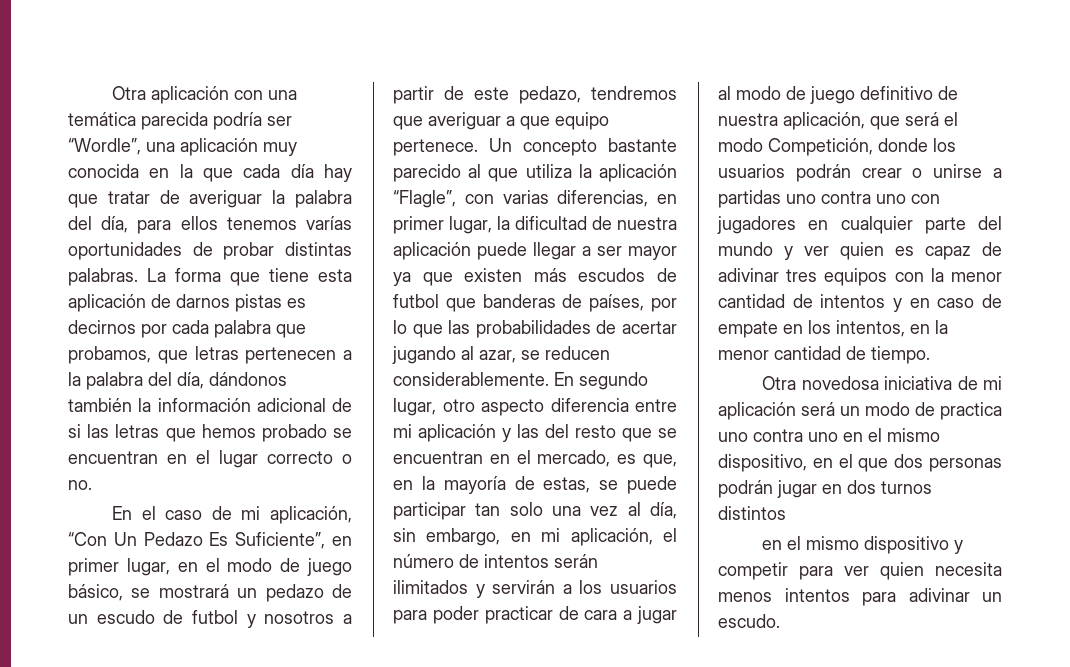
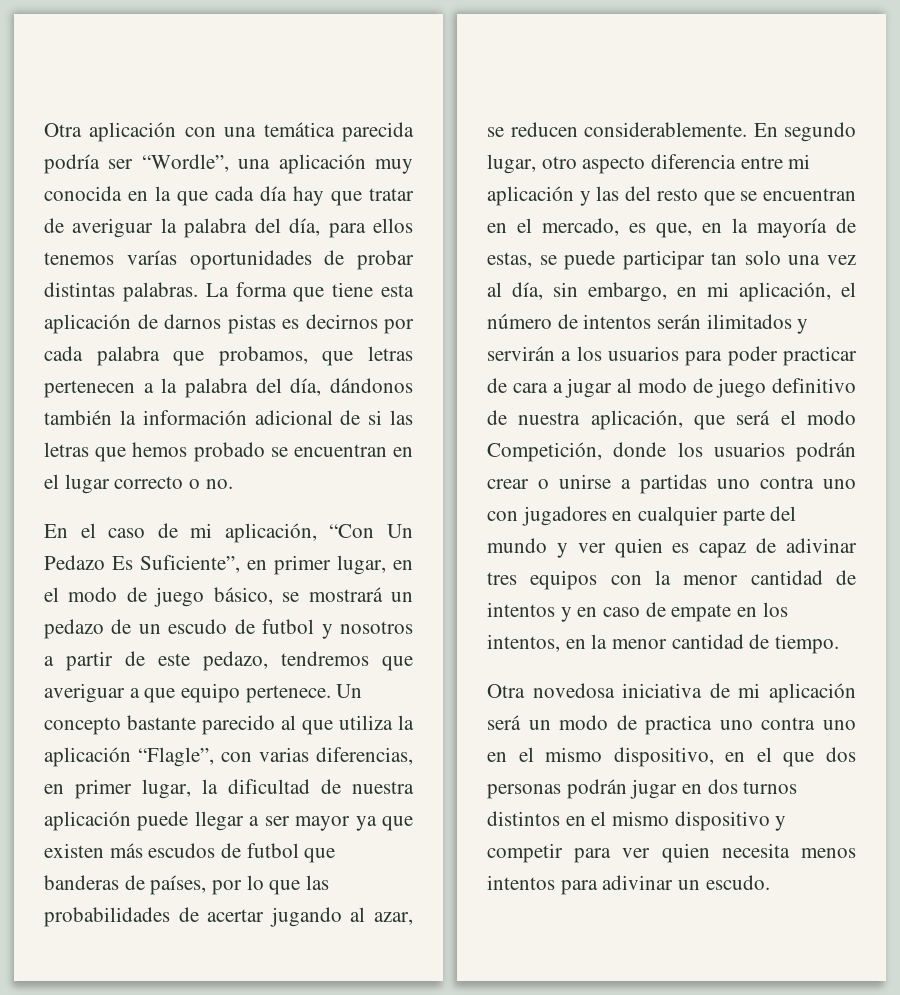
- Otra novedosa iniciativa de mi aplicación será un modo de practica uno contra uno en el mismo dispositivo, en el que dos personas podrán jugar en dos turnos distintos
- en el mismo dispositivo y competir para ver quien necesita menos intentos para adivinar un escudo.
+ Otra novedosa iniciativa de mi aplicación será un modo de practica uno contra uno en el mismo dispositivo, en el que dos personas podrán jugar en dos turnos distintos en el mismo dispositivo y competir para ver quien necesita menos intentos para adivinar un escudo.

